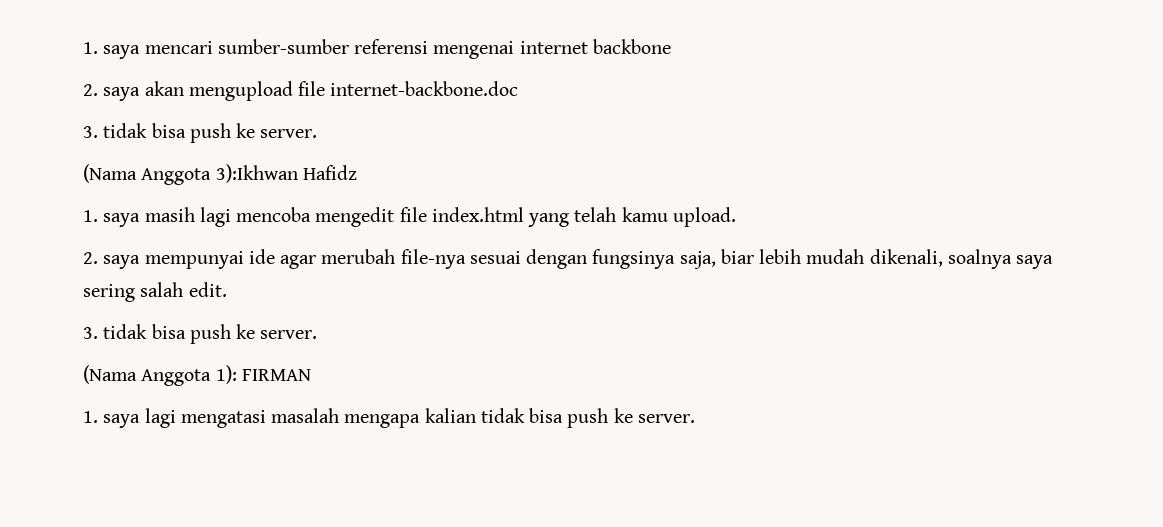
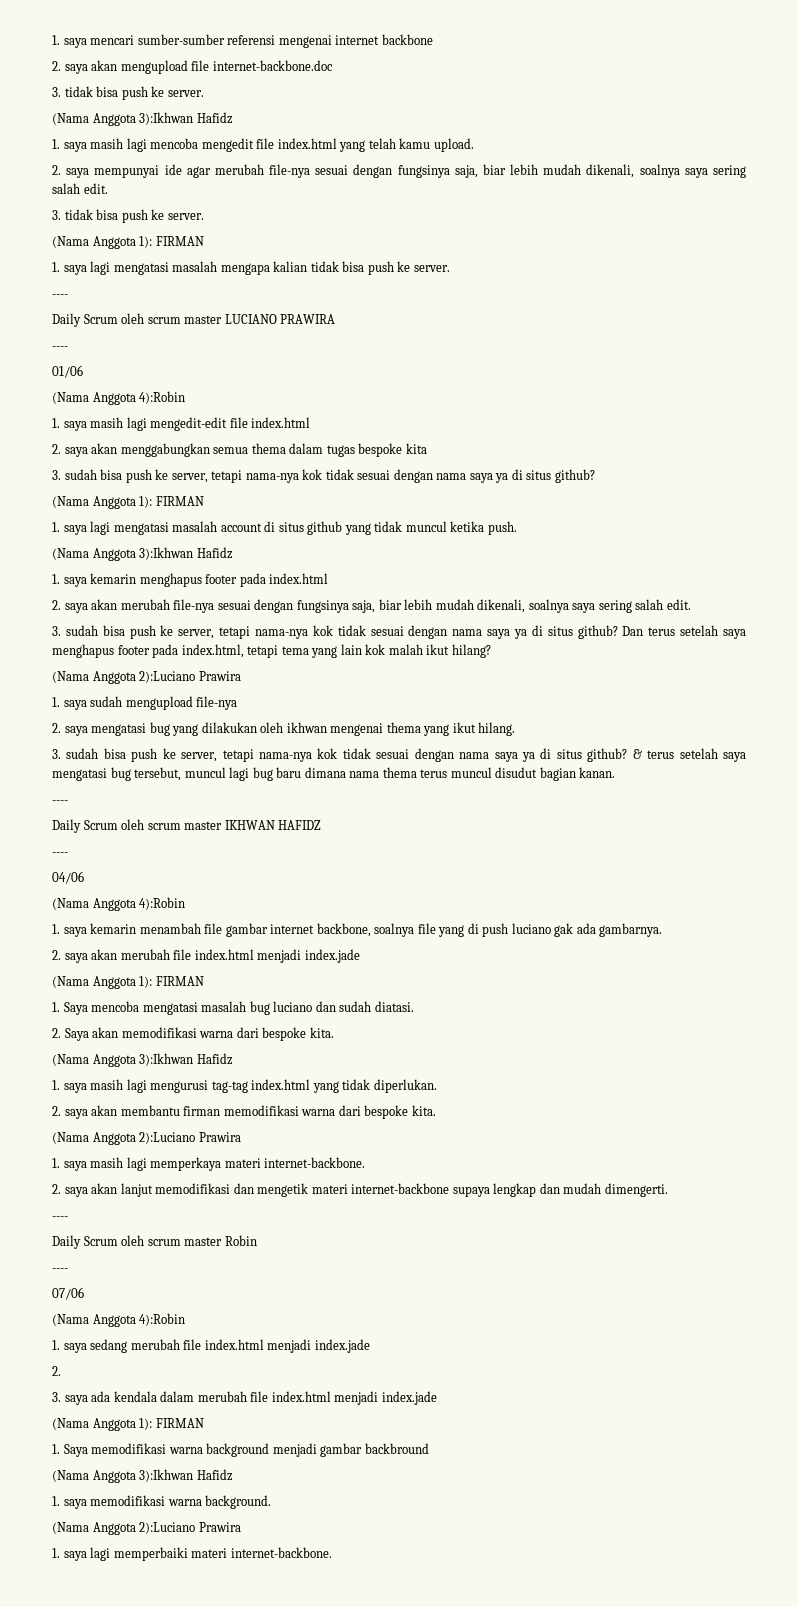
  1. saya lagi mengatasi masalah mengapa kalian tidak bisa push ke server.
+ ----
+ Daily Scrum oleh scrum master LUCIANO PRAWIRA
+ ----
+ 01/06
+ (Nama Anggota 4):Robin
+ 1. saya masih lagi mengedit-edit file index.html
+ 2. saya akan menggabungkan semua thema dalam tugas bespoke kita
+ 3. sudah bisa push ke server, tetapi nama-nya kok tidak sesuai dengan nama saya ya di situs github?
+ (Nama Anggota 1): FIRMAN
+ 1. saya lagi mengatasi masalah account di situs github yang tidak muncul ketika push.
+ (Nama Anggota 3):Ikhwan Hafidz
+ 1. saya kemarin menghapus footer pada index.html
+ 2. saya akan merubah file-nya sesuai dengan fungsinya saja, biar lebih mudah dikenali, soalnya saya sering salah edit.
+ 3. sudah bisa push ke server, tetapi nama-nya kok tidak sesuai dengan nama saya ya di situs github? Dan terus setelah saya menghapus footer pada index.html, tetapi tema yang lain kok malah ikut hilang?
+ (Nama Anggota 2):Luciano Prawira
+ 1. saya sudah mengupload file-nya
+ 2. saya mengatasi bug yang dilakukan oleh ikhwan mengenai thema yang ikut hilang.
+ 3. sudah bisa push ke server, tetapi nama-nya kok tidak sesuai dengan nama saya ya di situs github? & terus setelah saya mengatasi bug tersebut, muncul lagi bug baru dimana nama thema terus muncul disudut bagian kanan.
+ ----
+ Daily Scrum oleh scrum master IKHWAN HAFIDZ
+ ----
+ 04/06
+ (Nama Anggota 4):Robin
+ 1. saya kemarin menambah file gambar internet backbone, soalnya file yang di push luciano gak ada gambarnya.
+ 2. saya akan merubah file index.html menjadi index.jade
+ (Nama Anggota 1): FIRMAN
+ 1. Saya mencoba mengatasi masalah bug luciano dan sudah diatasi.
+ 2. Saya akan memodifikasi warna dari bespoke kita.
+ (Nama Anggota 3):Ikhwan Hafidz
+ 1. saya masih lagi mengurusi tag-tag index.html yang tidak diperlukan.
+ 2. saya akan membantu firman memodifikasi warna dari bespoke kita.
+ (Nama Anggota 2):Luciano Prawira
+ 1. saya masih lagi memperkaya materi internet-backbone.
+ 2. saya akan lanjut memodifikasi dan mengetik materi internet-backbone supaya lengkap dan mudah dimengerti.
+ ----
+ Daily Scrum oleh scrum master Robin
+ ----
+ 07/06
+ (Nama Anggota 4):Robin
+ 1. saya sedang merubah file index.html menjadi index.jade
+ 2.
+ 3. saya ada kendala dalam merubah file index.html menjadi index.jade
+ (Nama Anggota 1): FIRMAN
+ 1. Saya memodifikasi warna background menjadi gambar backbround
+ (Nama Anggota 3):Ikhwan Hafidz
+ 1. saya memodifikasi warna background.
+ (Nama Anggota 2):Luciano Prawira
+ 1. saya lagi memperbaiki materi internet-backbone.

